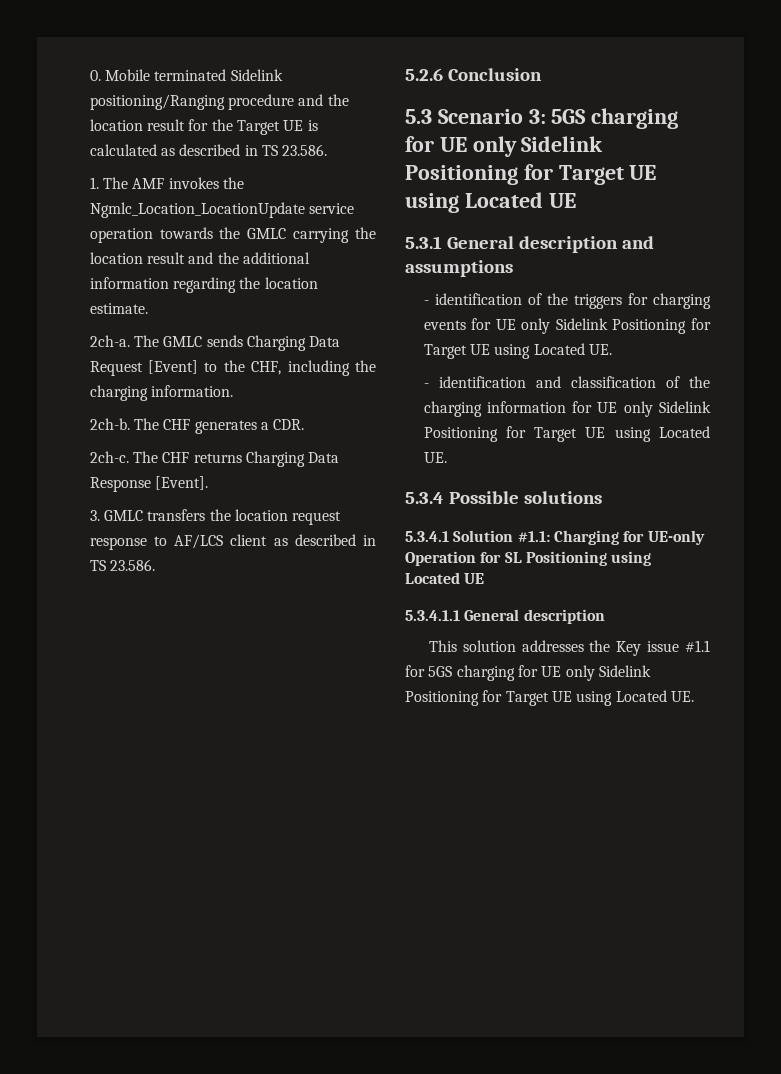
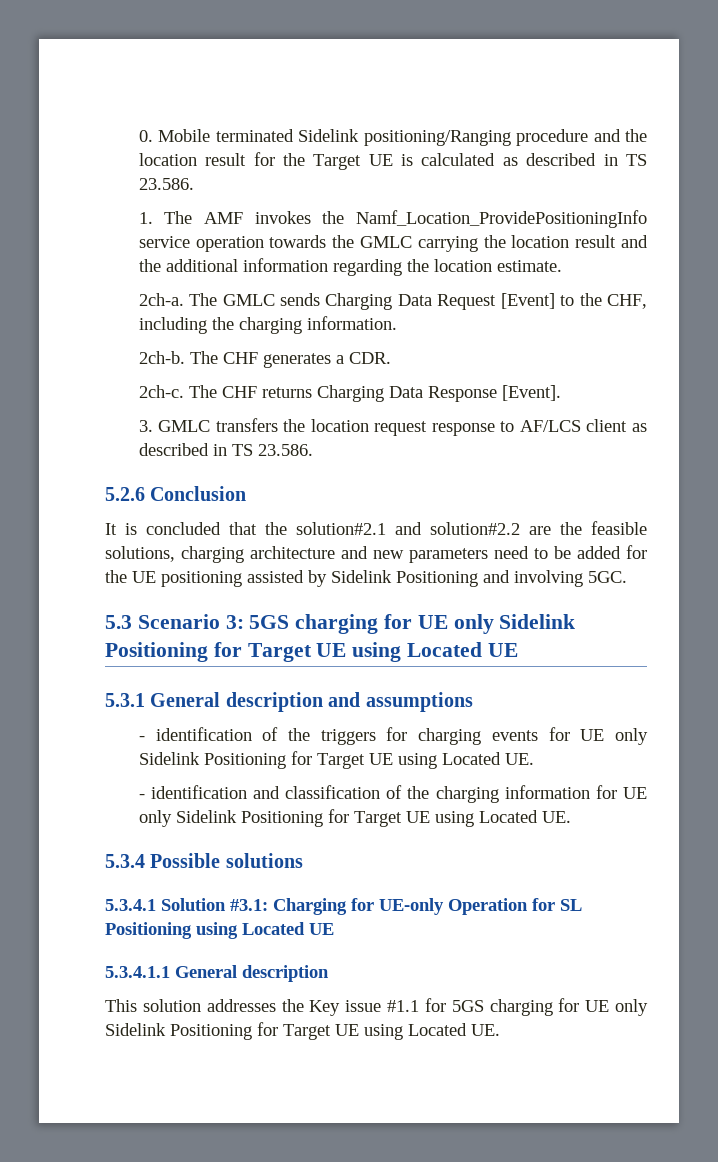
- 1. The AMF invokes the Ngmlc_Location_LocationUpdate service operation towards the GMLC carrying the location result and the additional information regarding the location estimate.
+ 1. The AMF invokes the Namf_Location_ProvidePositioningInfo service operation towards the GMLC carrying the location result and the additional information regarding the location estimate.
+ It is concluded that the solution#2.1 and solution#2.2 are the feasible solutions, charging architecture and new parameters need to be added for the UE positioning assisted by Sidelink Positioning and involving 5GC.
- 5.3.4.1 Solution #1.1: Charging for UE-only Operation for SL Positioning using Located UE
+ 5.3.4.1 Solution #3.1: Charging for UE-only Operation for SL Positioning using Located UE

